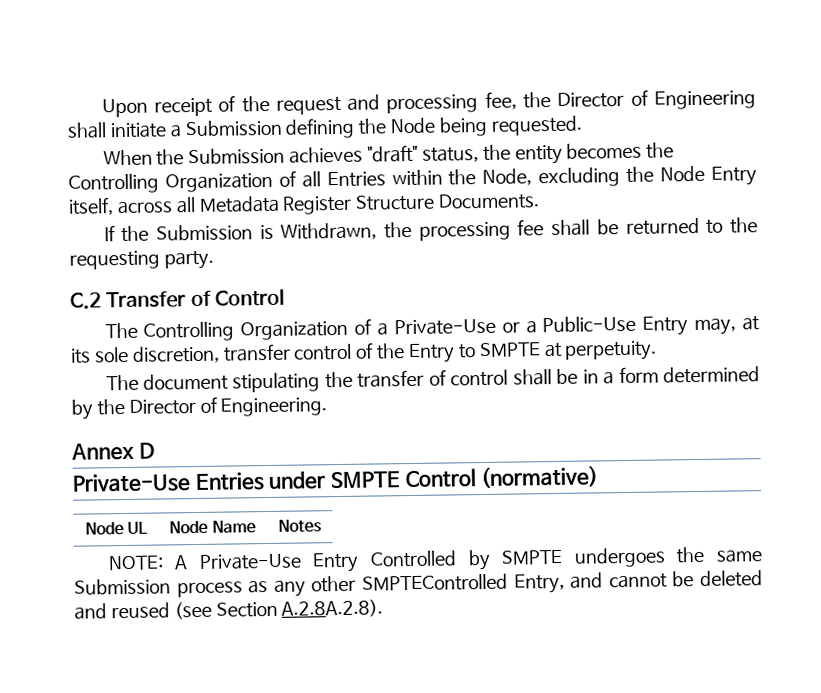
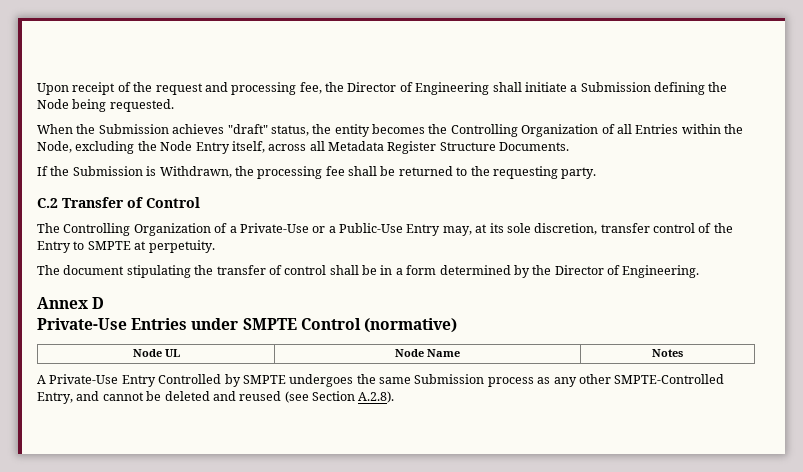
- NOTE: A Private-Use Entry Controlled by SMPTE undergoes the same Submission process as any other SMPTEControlled Entry, and cannot be deleted and reused (see Section A.2.8A.2.8).
+ A Private-Use Entry Controlled by SMPTE undergoes the same Submission process as any other SMPTE-Controlled Entry, and cannot be deleted and reused (see Section A.2.8).

